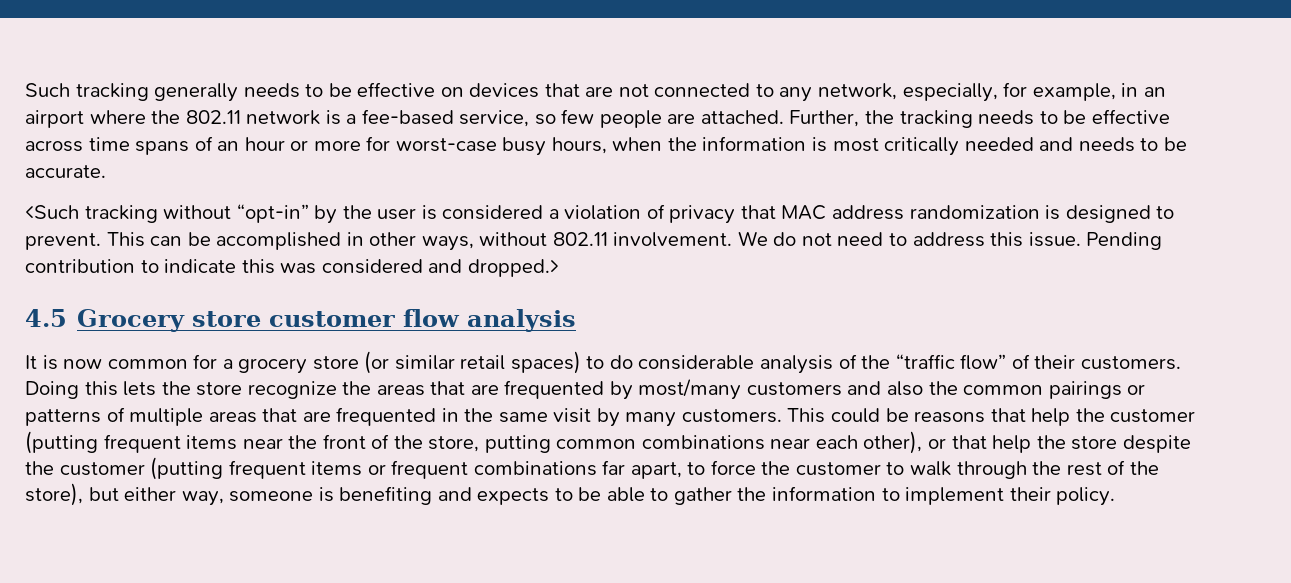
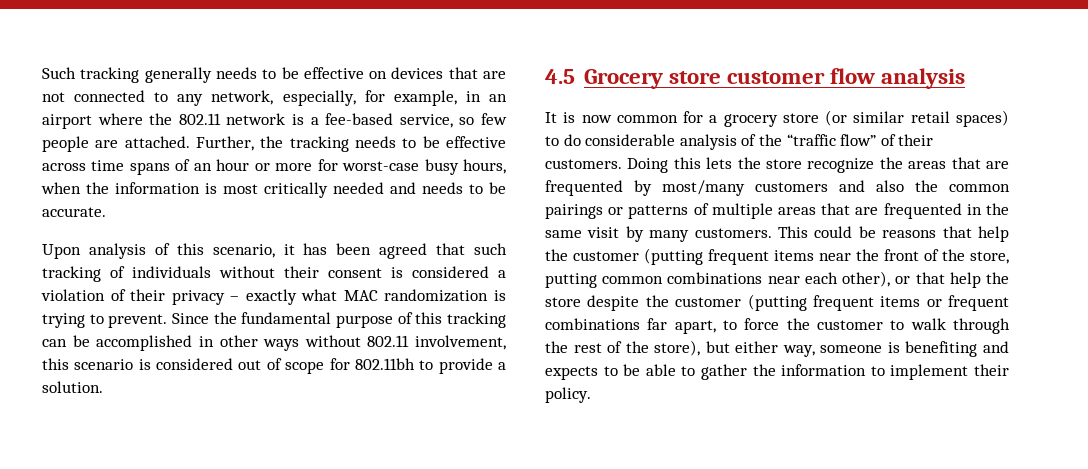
- <Such tracking without “opt-in” by the user is considered a violation of privacy that MAC address randomization is designed to prevent.
+ Upon analysis of this scenario, it has been agreed that such tracking of individuals without their consent is considered a violation of their privacy – exactly what MAC randomization is trying to prevent.
- This can be accomplished in other ways, without 802.11 involvement. We do not need to address this issue. Pending contribution to indicate this was considered and dropped.>
+ Since the fundamental purpose of this tracking can be accomplished in other ways without 802.11 involvement, this scenario is considered out of scope for 802.11bh to provide a solution.

